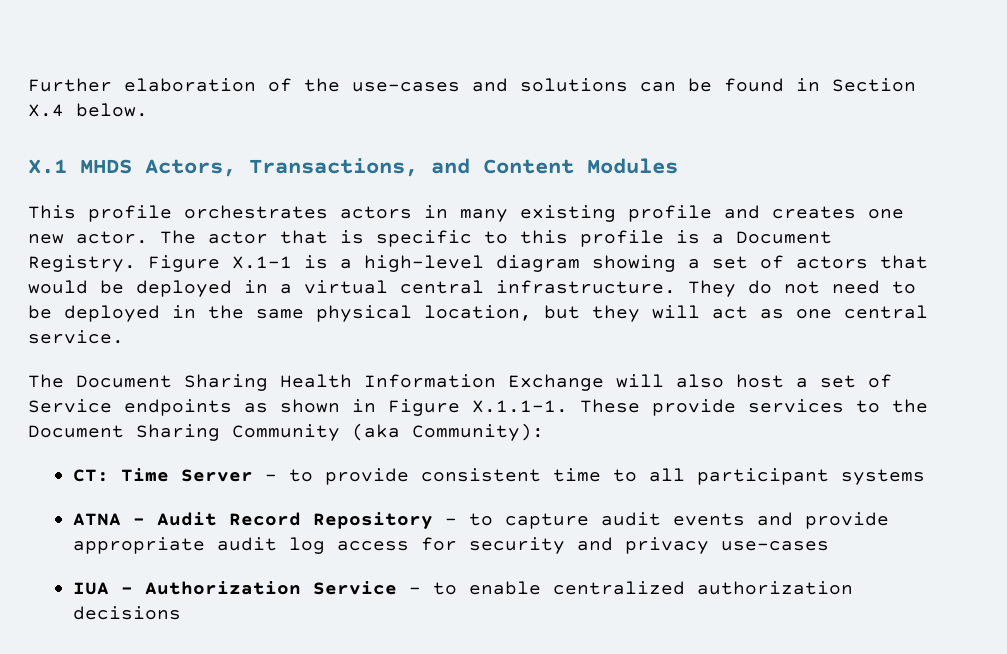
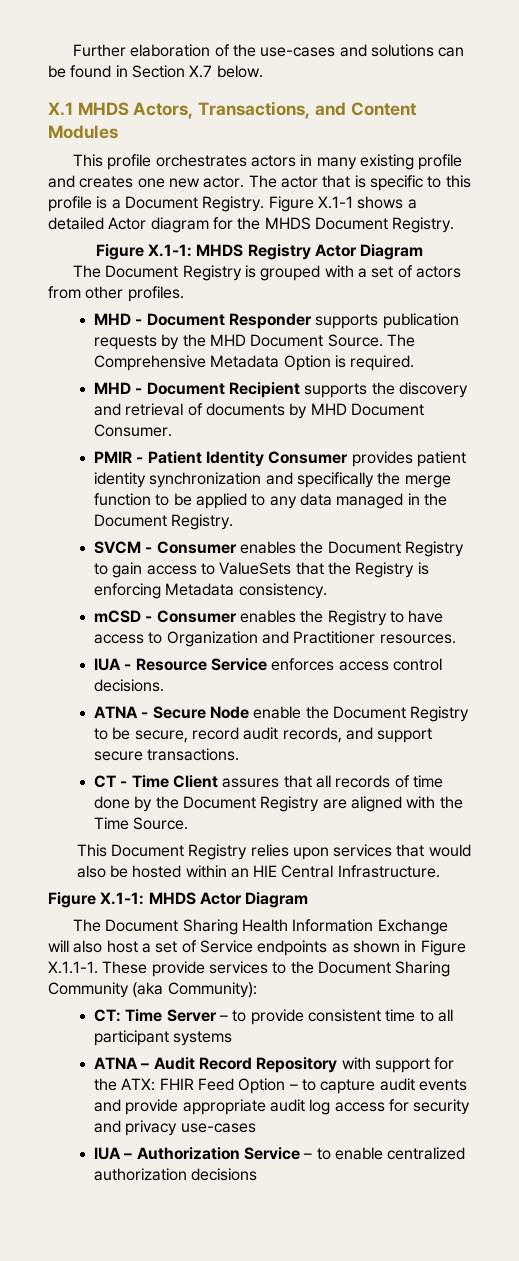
- Further elaboration of the use-cases and solutions can be found in Section X.4 below.
+ Further elaboration of the use-cases and solutions can be found in Section X.7 below.
- Figure X.1-1 is a high-level diagram showing a set of actors that would be deployed in a virtual central infrastructure. They do not need to be deployed in the same physical location, but they will act as one central service.
+ Figure X.1-1 shows a detailed Actor diagram for the MHDS Document Registry.
+ Figure X.1-1: MHDS Registry Actor Diagram
+ The Document Registry is grouped with a set of actors from other profiles.
+ MHD - Document Responder supports publication requests by the MHD Document Source. The Comprehensive Metadata Option is required.
+ MHD - Document Recipient supports the discovery and retrieval of documents by MHD Document Consumer.
+ PMIR - Patient Identity Consumer provides patient identity synchronization and specifically the merge function to be applied to any data managed in the Document Registry.
+ SVCM - Consumer enables the Document Registry to gain access to ValueSets that the Registry is enforcing Metadata consistency.
+ mCSD - Consumer enables the Registry to have access to Organization and Practitioner resources.
+ IUA - Resource Service enforces access control decisions.
+ ATNA - Secure Node enable the Document Registry to be secure, record audit records, and support secure transactions.
+ CT - Time Client assures that all records of time done by the Document Registry are aligned with the Time Source.
+ This Document Registry relies upon services that would also be hosted within an HIE Central Infrastructure.
+ Figure X.1-1: MHDS Actor Diagram
- ATNA – Audit Record Repository – to capture audit events and provide appropriate audit log access for security and privacy use-cases
+ ATNA – Audit Record Repository with support for the ATX: FHIR Feed Option – to capture audit events and provide appropriate audit log access for security and privacy use-cases

